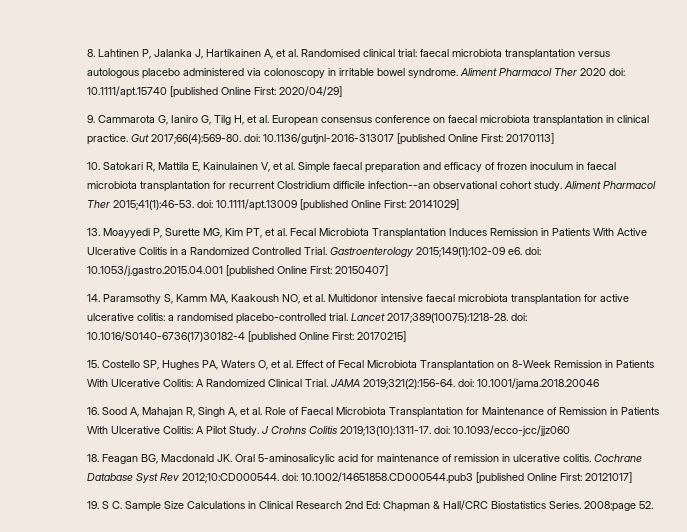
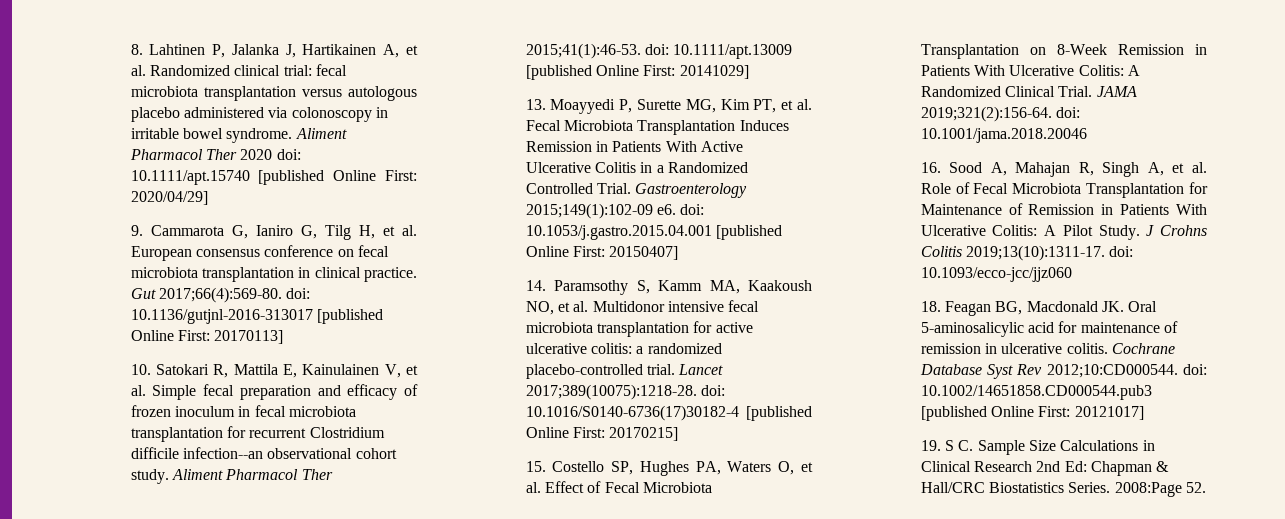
- 8. Lahtinen P, Jalanka J, Hartikainen A, et al. Randomised clinical trial: faecal microbiota transplantation versus autologous placebo administered via colonoscopy in irritable bowel syndrome.
+ 8. Lahtinen P, Jalanka J, Hartikainen A, et al. Randomized clinical trial: fecal microbiota transplantation versus autologous placebo administered via colonoscopy in irritable bowel syndrome.
- 9. Cammarota G, Ianiro G, Tilg H, et al. European consensus conference on faecal microbiota transplantation in clinical practice.
+ 9. Cammarota G, Ianiro G, Tilg H, et al. European consensus conference on fecal microbiota transplantation in clinical practice.
- 10. Satokari R, Mattila E, Kainulainen V, et al. Simple faecal preparation and efficacy of frozen inoculum in faecal microbiota transplantation for recurrent Clostridium difficile infection--an observational cohort study.
+ 10. Satokari R, Mattila E, Kainulainen V, et al. Simple fecal preparation and efficacy of frozen inoculum in fecal microbiota transplantation for recurrent Clostridium difficile infection--an observational cohort study.
- 14. Paramsothy S, Kamm MA, Kaakoush NO, et al. Multidonor intensive faecal microbiota transplantation for active ulcerative colitis: a randomised placebo-controlled trial.
+ 14. Paramsothy S, Kamm MA, Kaakoush NO, et al. Multidonor intensive fecal microbiota transplantation for active ulcerative colitis: a randomized placebo-controlled trial.
- 16. Sood A, Mahajan R, Singh A, et al. Role of Faecal Microbiota Transplantation for Maintenance of Remission in Patients With Ulcerative Colitis: A Pilot Study.
+ 16. Sood A, Mahajan R, Singh A, et al. Role of Fecal Microbiota Transplantation for Maintenance of Remission in Patients With Ulcerative Colitis: A Pilot Study.
- 2008:page 52.
+ 2008:Page 52.

